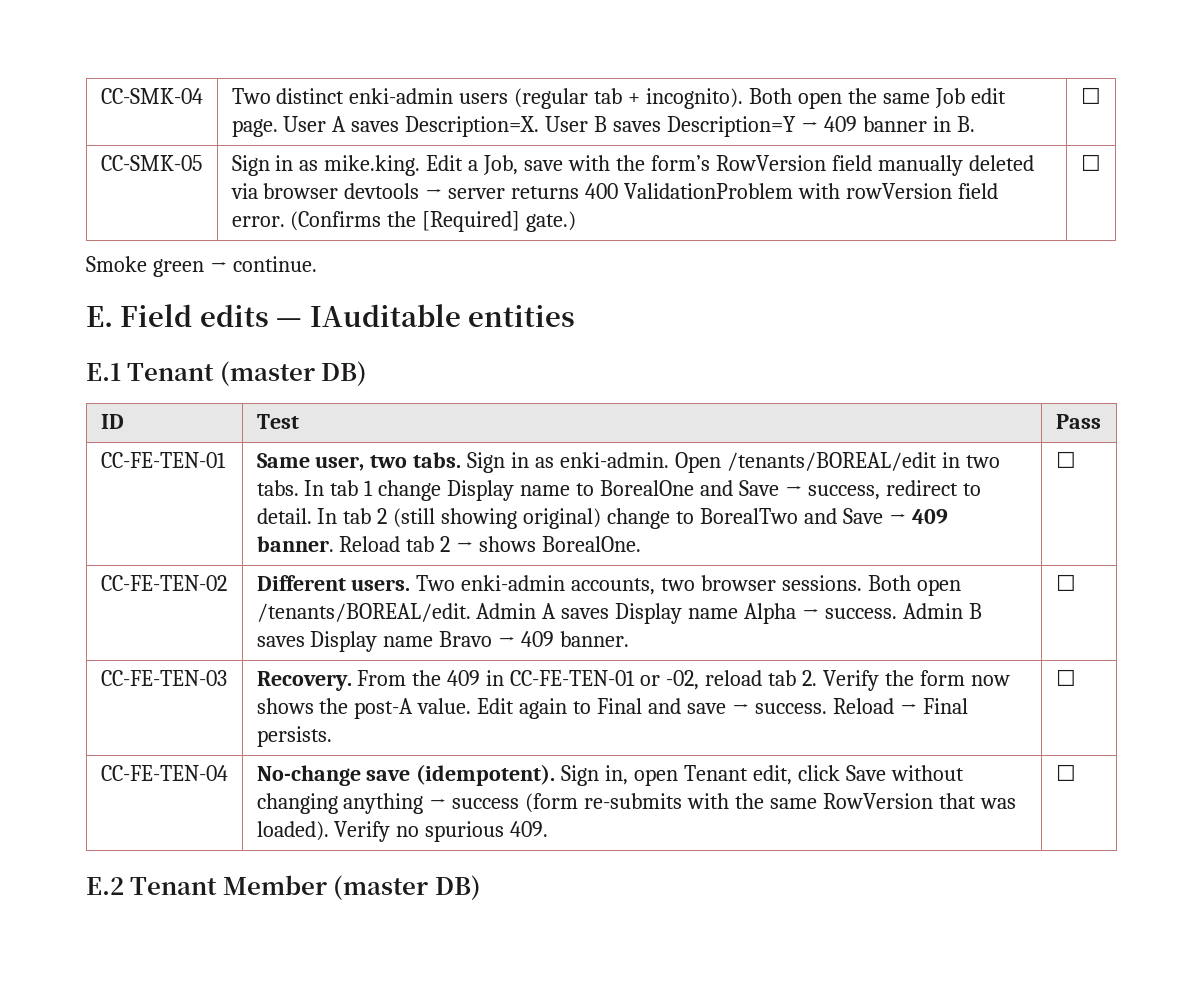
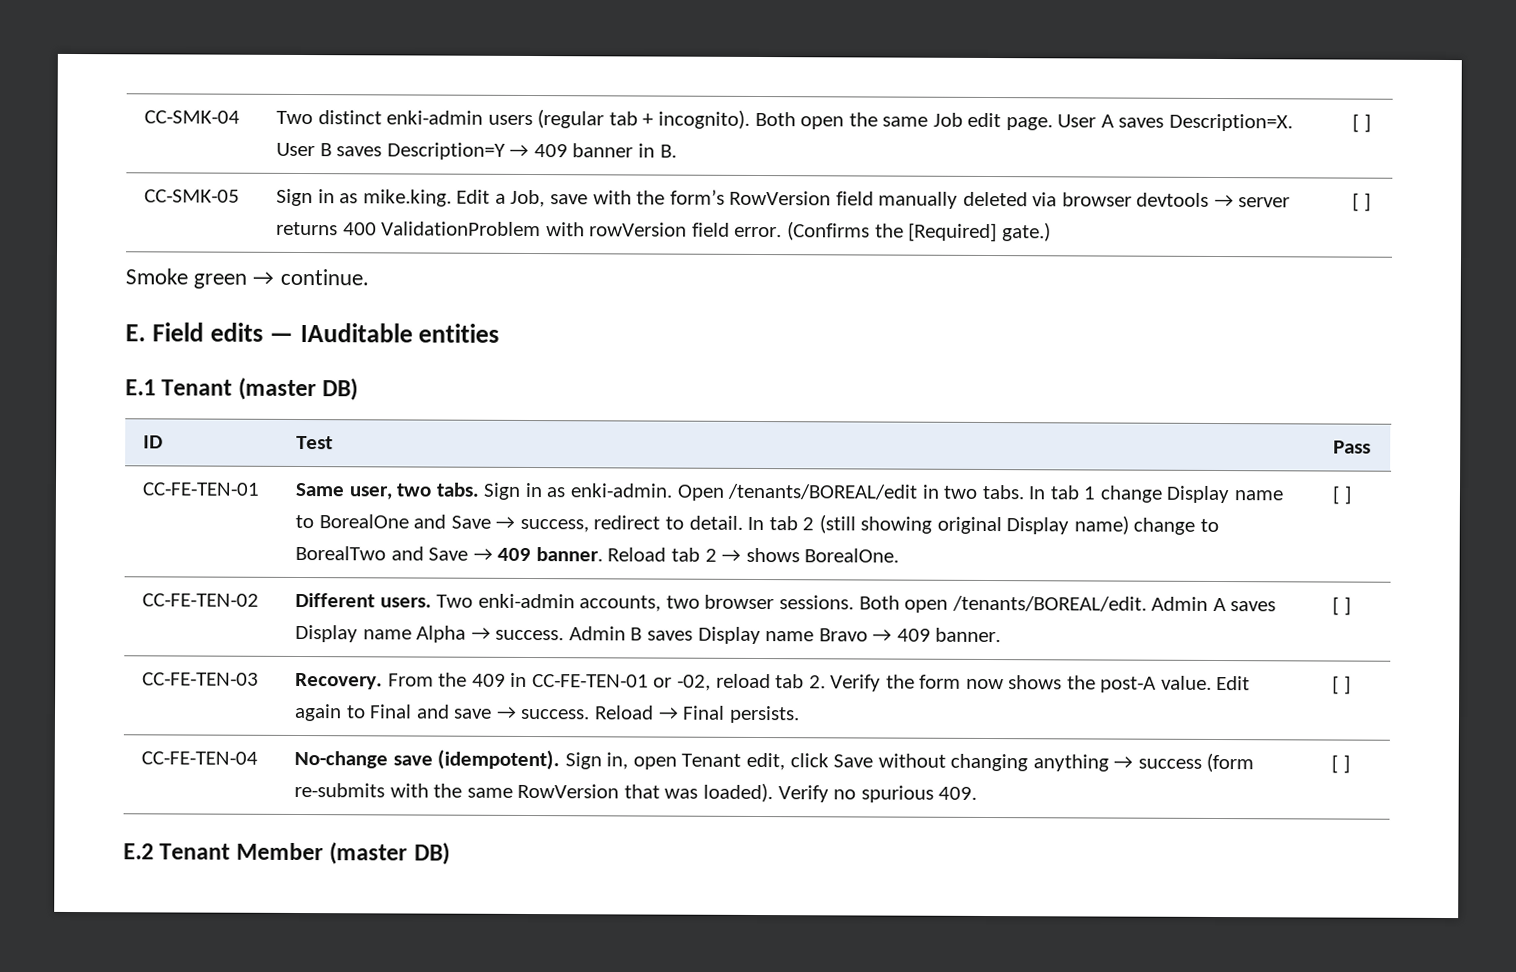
- CC-SMK-04 | Two distinct enki-admin users (regular tab + incognito). Both open the same Job edit page. User A saves Description=X. User B saves Description=Y → 409 banner in B. | ☐
+ CC-SMK-04 | Two distinct enki-admin users (regular tab + incognito). Both open the same Job edit page. User A saves Description=X. User B saves Description=Y → 409 banner in B. | [ ]
- CC-SMK-05 | Sign in as mike.king. Edit a Job, save with the form’s RowVersion field manually deleted via browser devtools → server returns 400 ValidationProblem with rowVersion field error. (Confirms the [Required] gate.) | ☐
+ CC-SMK-05 | Sign in as mike.king. Edit a Job, save with the form’s RowVersion field manually deleted via browser devtools → server returns 400 ValidationProblem with rowVersion field error. (Confirms the [Required] gate.) | [ ]
- In tab 2 (still showing original) change to BorealTwo and Save → 409 banner.
+ In tab 2 (still showing original Display name) change to BorealTwo and Save → 409 banner.
- Reload tab 2 → shows BorealOne. | ☐
+ Reload tab 2 → shows BorealOne. | [ ]
- CC-FE-TEN-02 | Different users. Two enki-admin accounts, two browser sessions. Both open /tenants/BOREAL/edit. Admin A saves Display name Alpha → success. Admin B saves Display name Bravo → 409 banner. | ☐
+ CC-FE-TEN-02 | Different users. Two enki-admin accounts, two browser sessions. Both open /tenants/BOREAL/edit. Admin A saves Display name Alpha → success. Admin B saves Display name Bravo → 409 banner. | [ ]
- CC-FE-TEN-03 | Recovery. From the 409 in CC-FE-TEN-01 or -02, reload tab 2. Verify the form now shows the post-A value. Edit again to Final and save → success. Reload → Final persists. | ☐
+ CC-FE-TEN-03 | Recovery. From the 409 in CC-FE-TEN-01 or -02, reload tab 2. Verify the form now shows the post-A value. Edit again to Final and save → success. Reload → Final persists. | [ ]
- CC-FE-TEN-04 | No-change save (idempotent). Sign in, open Tenant edit, click Save without changing anything → success (form re-submits with the same RowVersion that was loaded). Verify no spurious 409. | ☐
+ CC-FE-TEN-04 | No-change save (idempotent). Sign in, open Tenant edit, click Save without changing anything → success (form re-submits with the same RowVersion that was loaded). Verify no spurious 409. | [ ]

